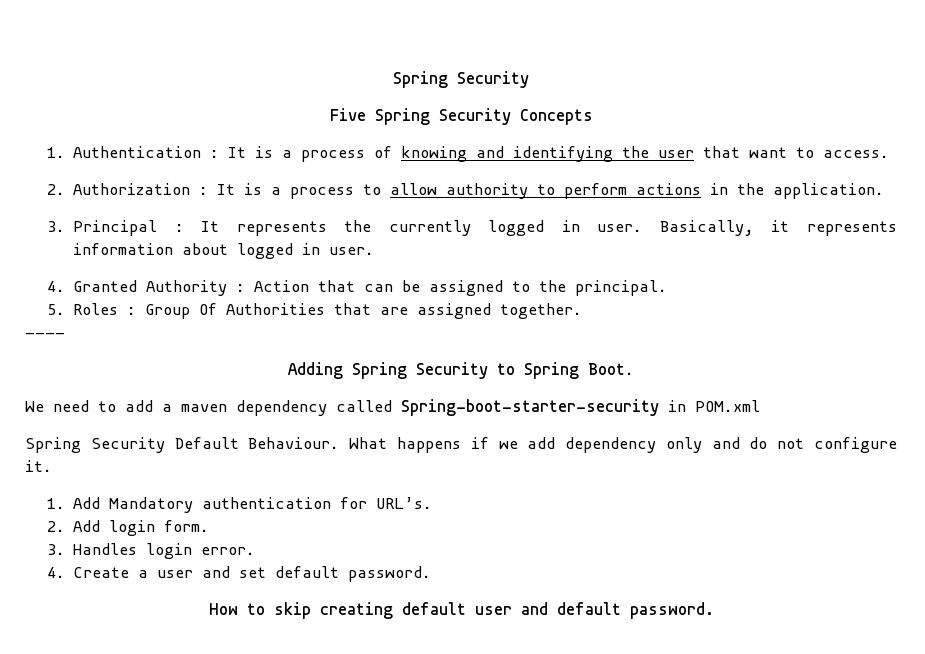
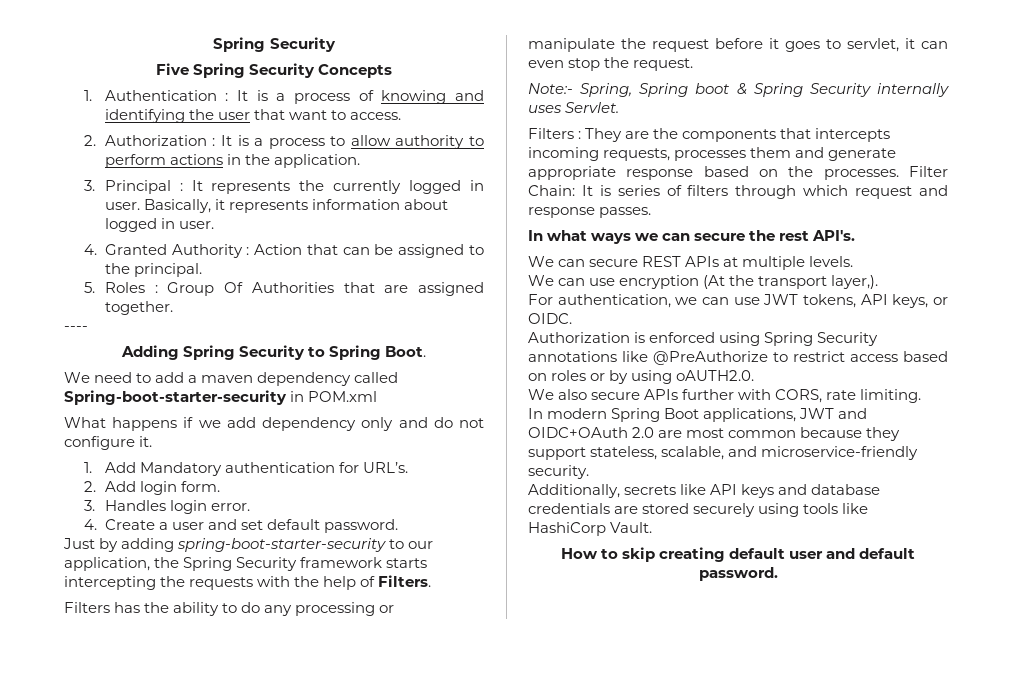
- Spring Security Default Behaviour.
+ Just by adding spring-boot-starter-security to our application, the Spring Security framework starts intercepting the requests with the help of Filters.
+ Filters has the ability to do any processing or manipulate the request before it goes to servlet, it can even stop the request.
+ Note:- Spring, Spring boot & Spring Security internally uses Servlet.
+ Filters : They are the components that intercepts incoming requests, processes them and generate appropriate response based on the processes. Filter Chain: It is series of filters through which request and response passes.
+ In what ways we can secure the rest API's.
+ We can secure REST APIs at multiple levels.
+ We can use encryption (At the transport layer,).
+ For authentication, we can use JWT tokens, API keys, or OIDC.
+ Authorization is enforced using Spring Security annotations like @PreAuthorize to restrict access based on roles or by using oAUTH2.0.
+ We also secure APIs further with CORS, rate limiting.
+ In modern Spring Boot applications, JWT and OIDC+OAuth 2.0 are most common because they support stateless, scalable, and microservice-friendly security.
+ Additionally, secrets like API keys and database credentials are stored securely using tools like HashiCorp Vault.

